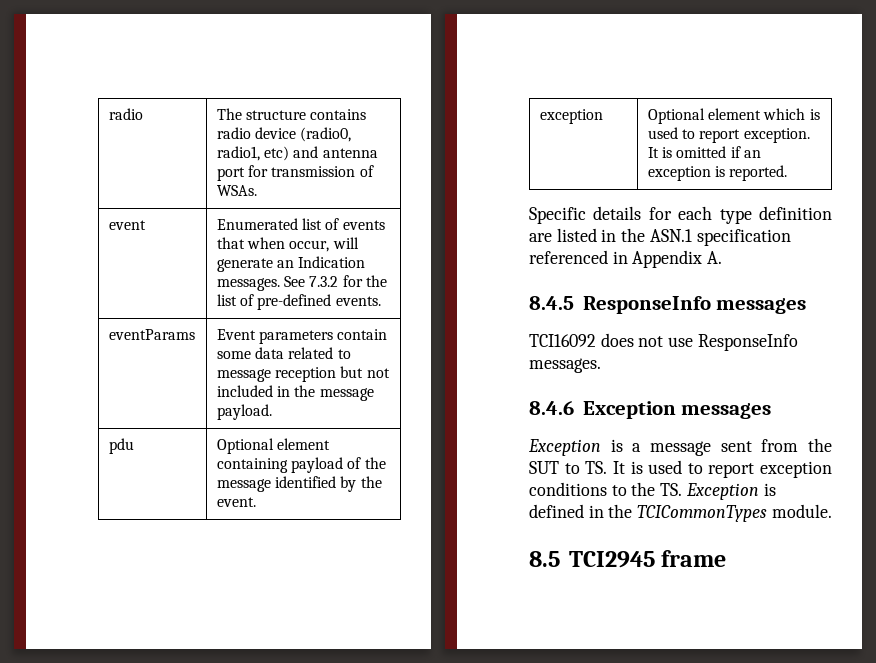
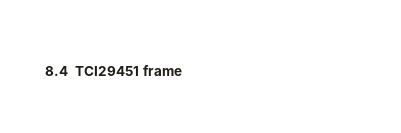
- radio | The structure contains radio device (radio0, radio1, etc) and antenna port for transmission of WSAs.
- event | Enumerated list of events that when occur, will generate an Indication messages. See 7.3.2 for the list of pre-defined events.
- eventParams | Event parameters contain some data related to message reception but not included in the message payload.
- pdu | Optional element containing payload of the message identified by the event.
- exception | Optional element which is used to report exception. It is omitted if an exception is reported.
- Specific details for each type definition are listed in the ASN.1 specification referenced in Appendix A.
- 8.4.5 ResponseInfo messages
- TCI16092 does not use ResponseInfo messages.
- 8.4.6 Exception messages
- Exception is a message sent from the SUT to TS. It is used to report exception conditions to the TS. Exception is defined in the TCICommonTypes module.
- 8.5 TCI2945 frame
+ 8.4 TCI29451 frame

